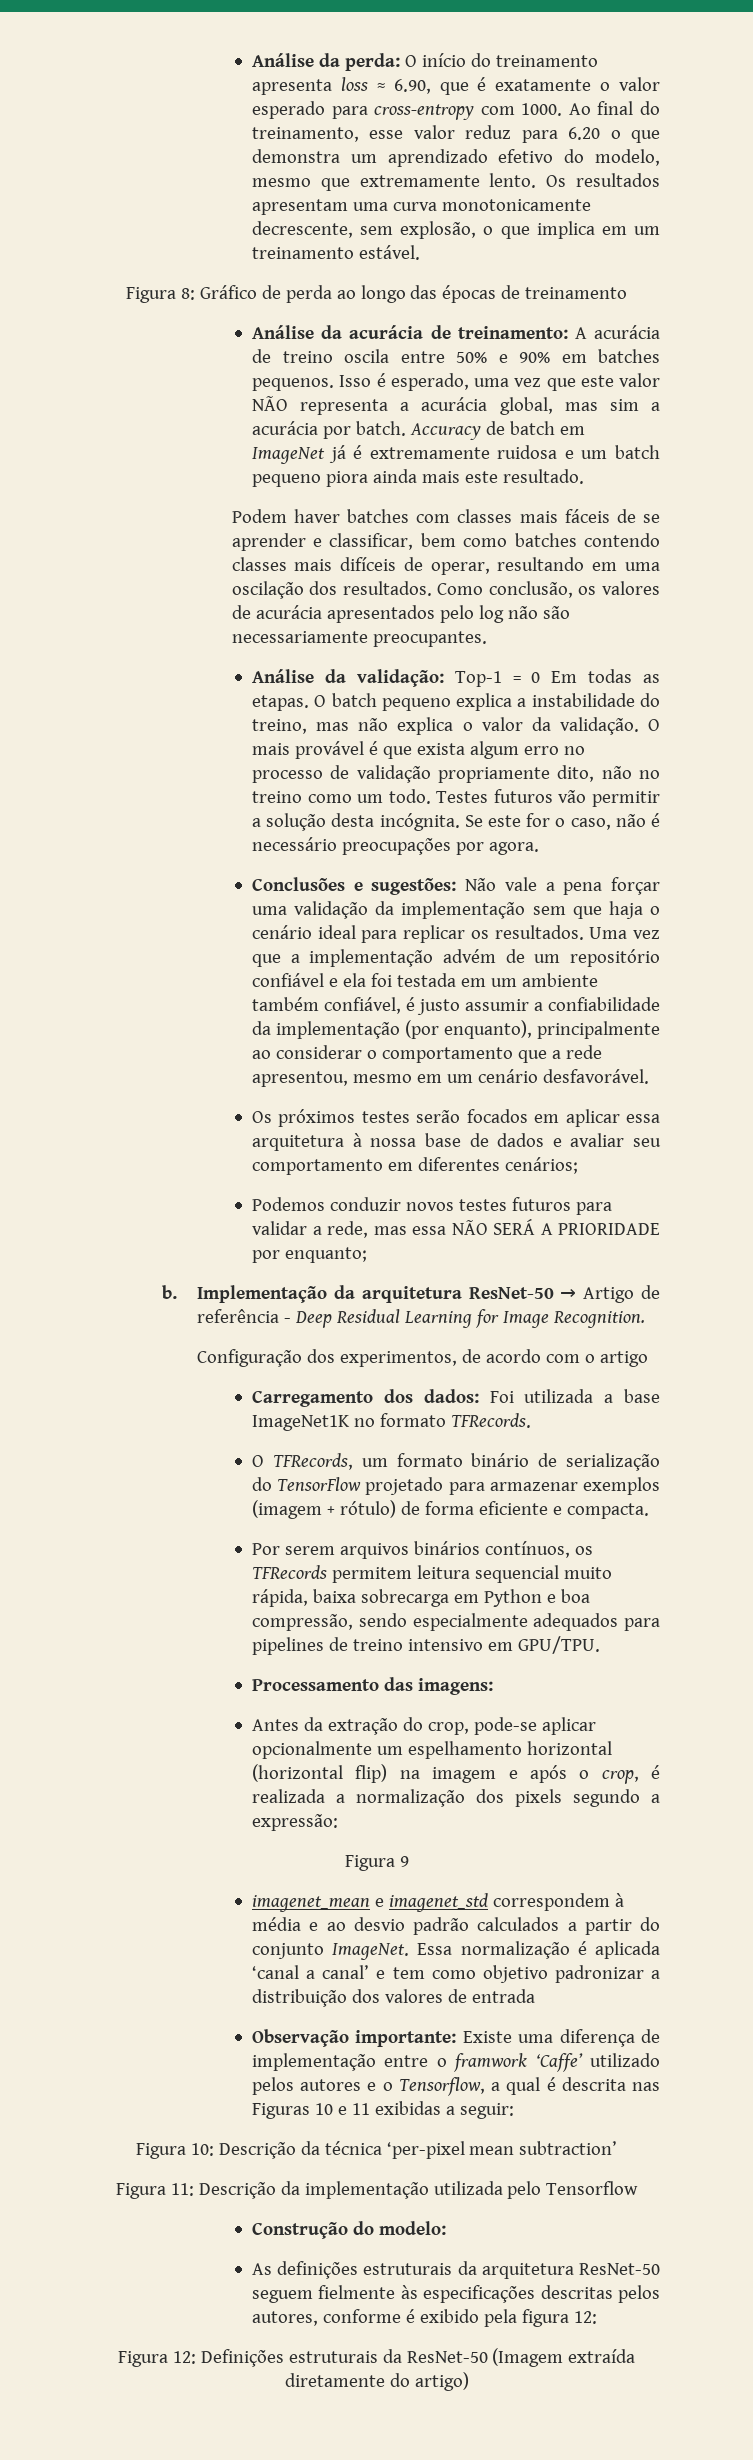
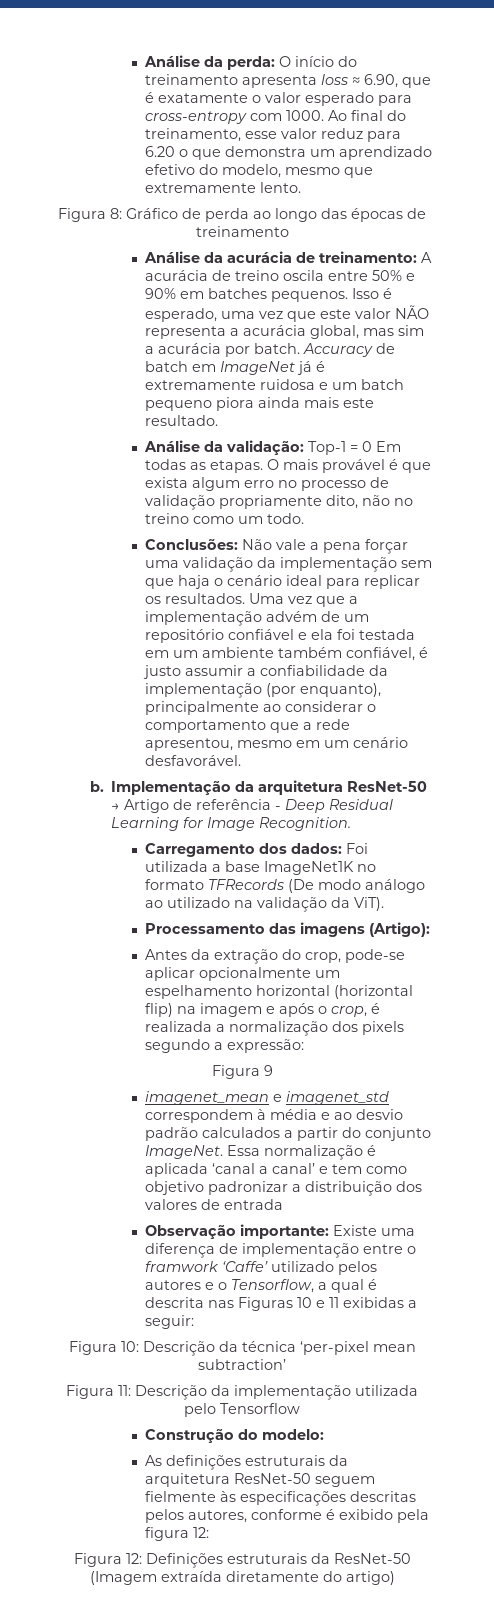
- Os resultados apresentam uma curva monotonicamente decrescente, sem explosão, o que implica em um treinamento estável.
- Podem haver batches com classes mais fáceis de se aprender e classificar, bem como batches contendo classes mais difíceis de operar, resultando em uma oscilação dos resultados. Como conclusão, os valores de acurácia apresentados pelo log não são necessariamente preocupantes.
- O batch pequeno explica a instabilidade do treino, mas não explica o valor da validação. O mais provável é que exista algum erro no processo de validação propriamente dito, não no treino como um todo. Testes futuros vão permitir a solução desta incógnita. Se este for o caso, não é necessário preocupações por agora.
- Conclusões e sugestões: Não vale a pena forçar uma validação da implementação sem que haja o cenário ideal para replicar os resultados.
+ O mais provável é que exista algum erro no processo de validação propriamente dito, não no treino como um todo.
+ Conclusões: Não vale a pena forçar uma validação da implementação sem que haja o cenário ideal para replicar os resultados.
- Os próximos testes serão focados em aplicar essa arquitetura à nossa base de dados e avaliar seu comportamento em diferentes cenários;
- Podemos conduzir novos testes futuros para validar a rede, mas essa NÃO SERÁ A PRIORIDADE por enquanto;
- Configuração dos experimentos, de acordo com o artigo
- Carregamento dos dados: Foi utilizada a base ImageNet1K no formato TFRecords.
- O TFRecords, um formato binário de serialização do TensorFlow projetado para armazenar exemplos (imagem + rótulo) de forma eficiente e compacta.
- Por serem arquivos binários contínuos, os TFRecords permitem leitura sequencial muito rápida, baixa sobrecarga em Python e boa compressão, sendo especialmente adequados para pipelines de treino intensivo em GPU/TPU.
+ Carregamento dos dados: Foi utilizada a base ImageNet1K no formato TFRecords (De modo análogo ao utilizado na validação da ViT).
- Processamento das imagens:
+ Processamento das imagens (Artigo):

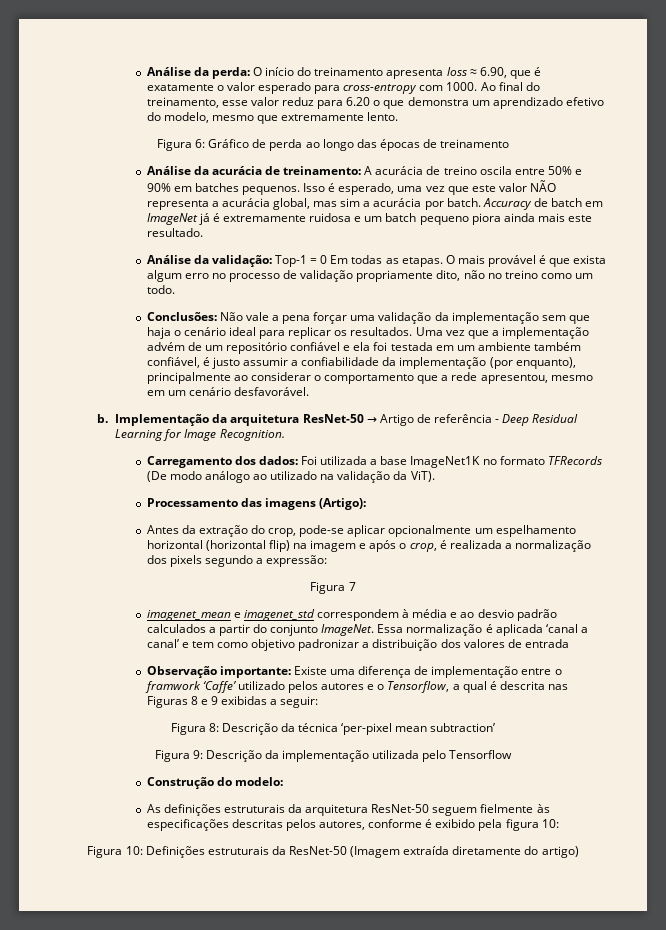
- Figura 8: Gráfico de perda ao longo das épocas de treinamento
+ Figura 6: Gráfico de perda ao longo das épocas de treinamento
- Figura 9
+ Figura 7
- Observação importante: Existe uma diferença de implementação entre o framwork ‘Caffe’ utilizado pelos autores e o Tensorflow, a qual é descrita nas Figuras 10 e 11 exibidas a seguir:
+ Observação importante: Existe uma diferença de implementação entre o framwork ‘Caffe’ utilizado pelos autores e o Tensorflow, a qual é descrita nas Figuras 8 e 9 exibidas a seguir:
- Figura 10: Descrição da técnica ‘per-pixel mean subtraction’
+ Figura 8: Descrição da técnica ‘per-pixel mean subtraction’
- Figura 11: Descrição da implementação utilizada pelo Tensorflow
+ Figura 9: Descrição da implementação utilizada pelo Tensorflow
- As definições estruturais da arquitetura ResNet-50 seguem fielmente às especificações descritas pelos autores, conforme é exibido pela figura 12:
- Figura 12: Definições estruturais da ResNet-50 (Imagem extraída diretamente do artigo)
+ As definições estruturais da arquitetura ResNet-50 seguem fielmente às especificações descritas pelos autores, conforme é exibido pela figura 10:
+ Figura 10: Definições estruturais da ResNet-50 (Imagem extraída diretamente do artigo)

